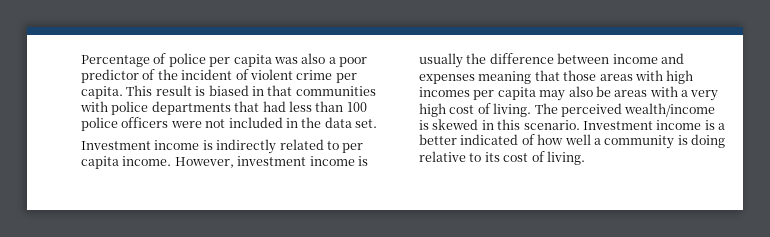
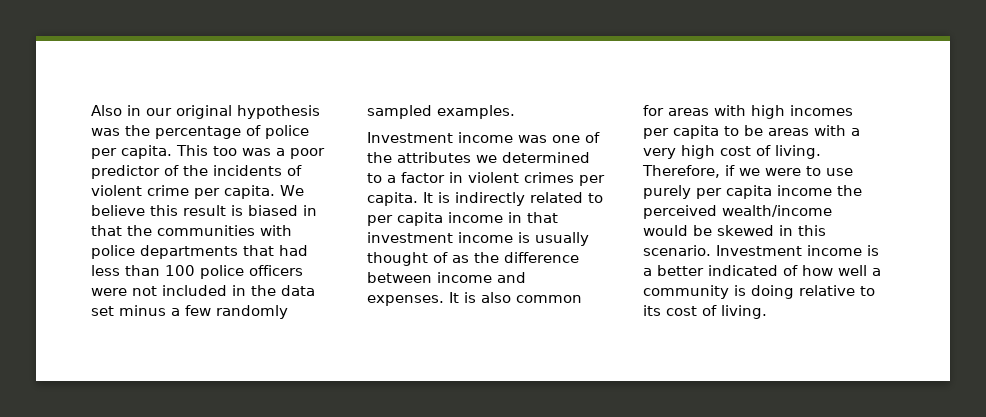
- Percentage of police per capita was also a poor predictor of the incident of violent crime per capita.
+ Also in our original hypothesis was the percentage of police per capita. This too was a poor predictor of the incidents of violent crime per capita.
- This result is biased in that communities with police departments that had less than 100 police officers were not included in the data set.
- Investment income is indirectly related to per capita income. However, investment income is usually the difference between income and expenses meaning that those areas with high incomes per capita may also be areas with a very high cost of living.
+ We believe this result is biased in that the communities with police departments that had less than 100 police officers were not included in the data set minus a few randomly sampled examples.
+ Investment income was one of the attributes we determined to a factor in violent crimes per capita. It is indirectly related to per capita income in that investment income is usually thought of as the difference between income and expenses. It is also common for areas with high incomes per capita to be areas with a very high cost of living.
- The perceived wealth/income is skewed in this scenario.
+ Therefore, if we were to use purely per capita income the perceived wealth/income would be skewed in this scenario.

